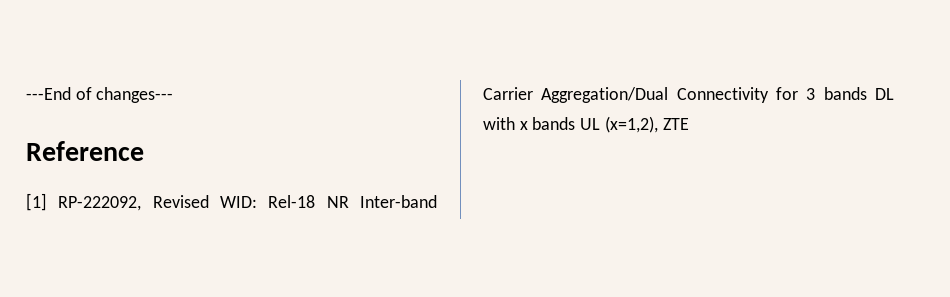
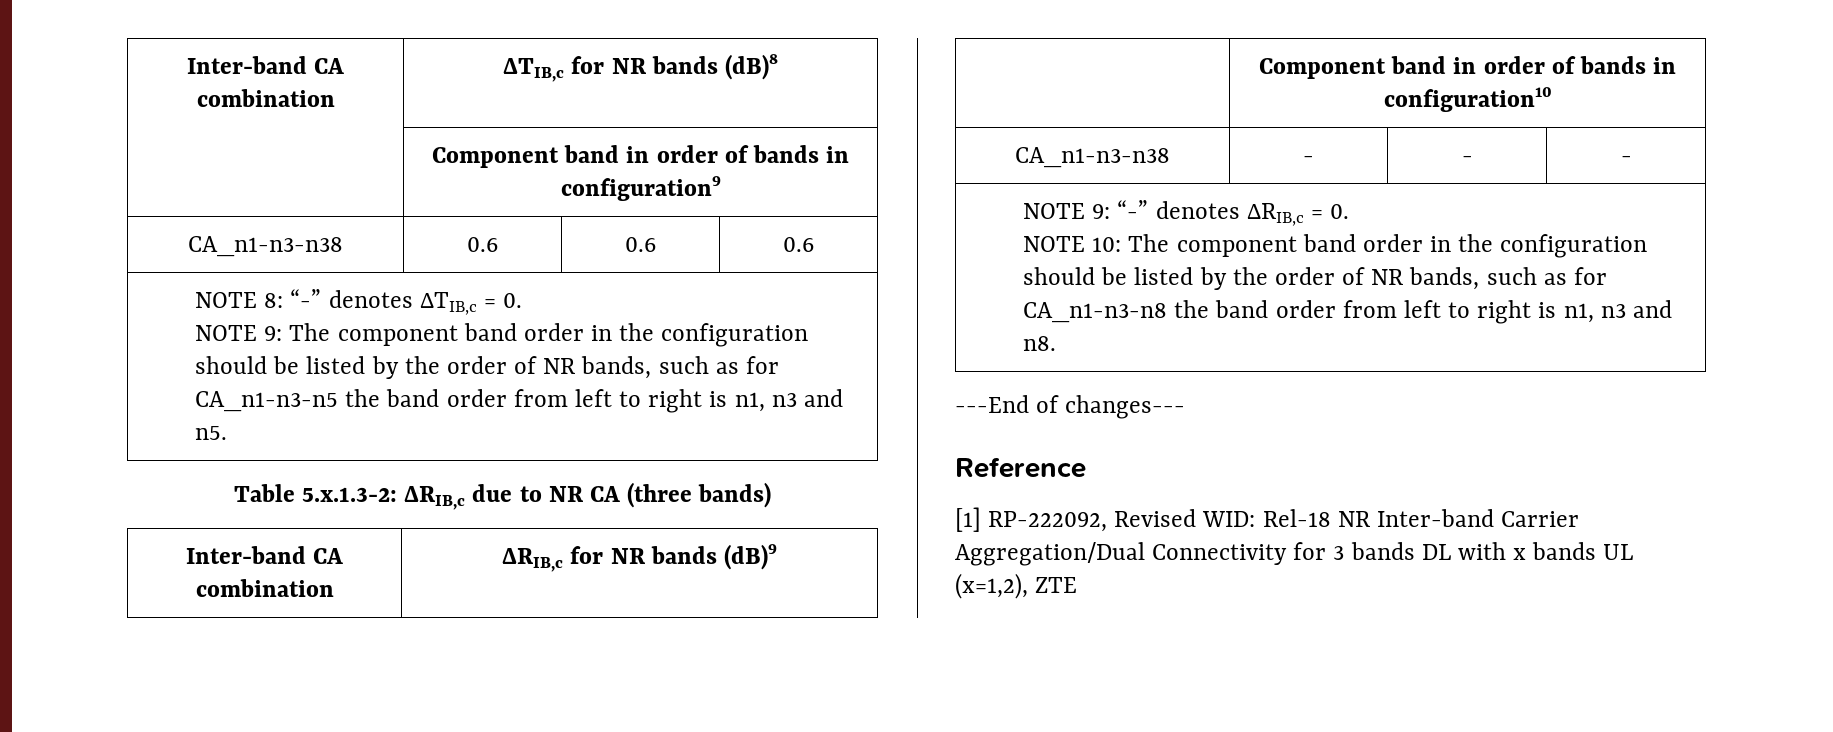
+ Inter-band CA combination | ΔTIB,c for NR bands (dB)8
+ | Component band in order of bands in configuration9
+ CA_n1-n3-n38 | 0.6 | 0.6 | 0.6
+ NOTE 8: “-” denotes ΔTIB,c = 0.
+ NOTE 9: The component band order in the configuration should be listed by the order of NR bands, such as for CA_n1-n3-n5 the band order from left to right is n1, n3 and n5.
+ Table 5.x.1.3-2: ΔRIB,c due to NR CA (three bands)
+ Inter-band CA combination | ΔRIB,c for NR bands (dB)9
+ | Component band in order of bands in configuration10
+ CA_n1-n3-n38 | - | - | -
+ NOTE 9: “-” denotes ΔRIB,c = 0.
+ NOTE 10: The component band order in the configuration should be listed by the order of NR bands, such as for CA_n1-n3-n8 the band order from left to right is n1, n3 and n8.

